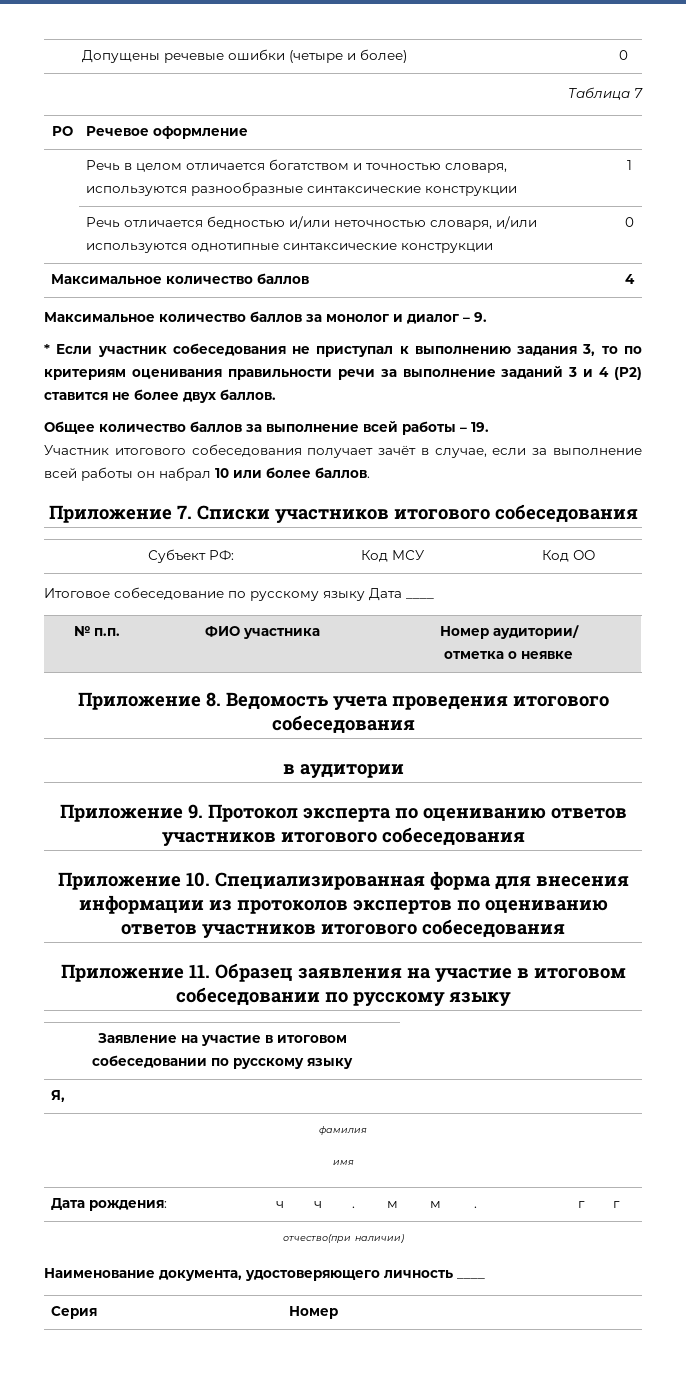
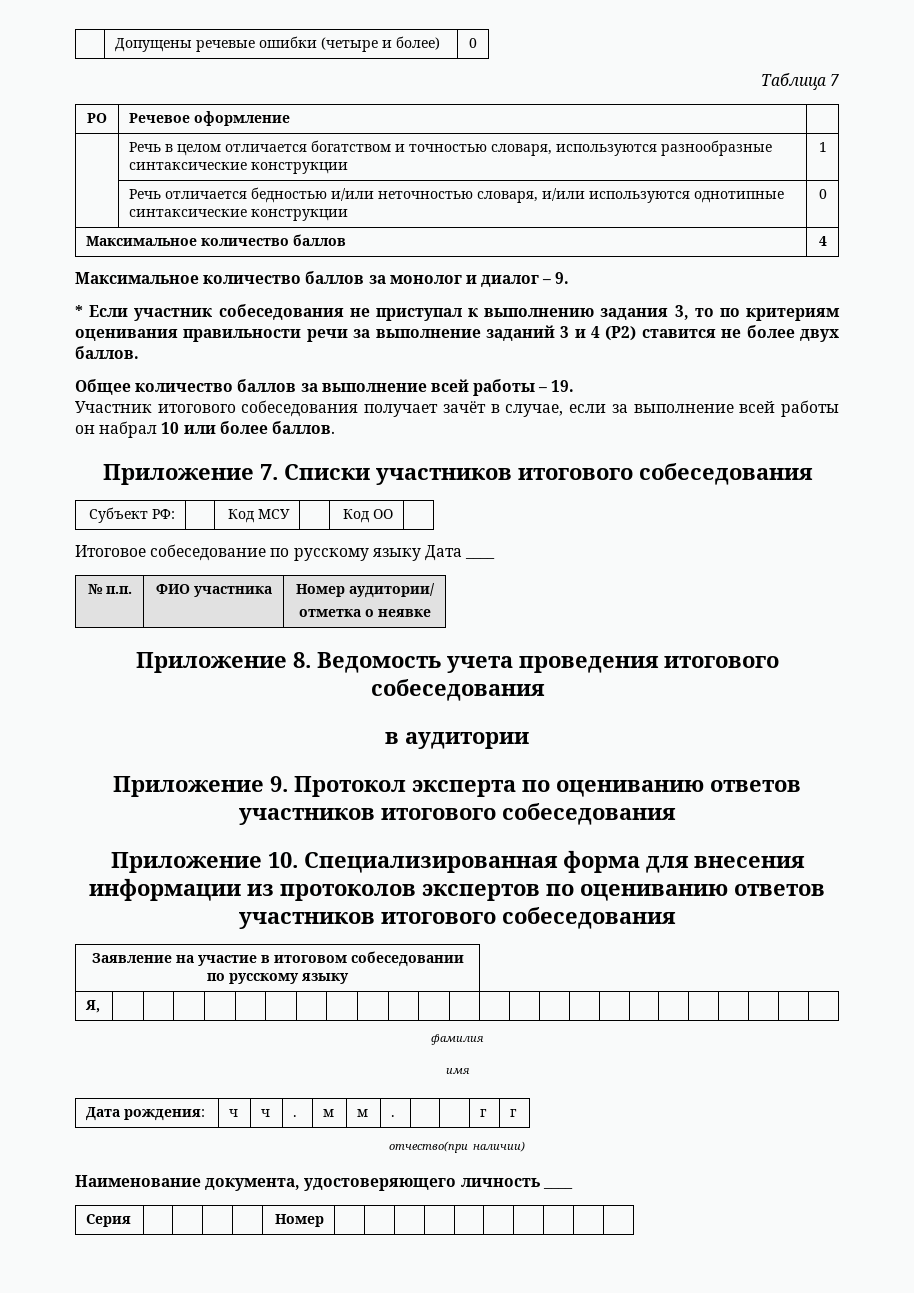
- Приложение 11. Образец заявления на участие в итоговом собеседовании по русскому языку

